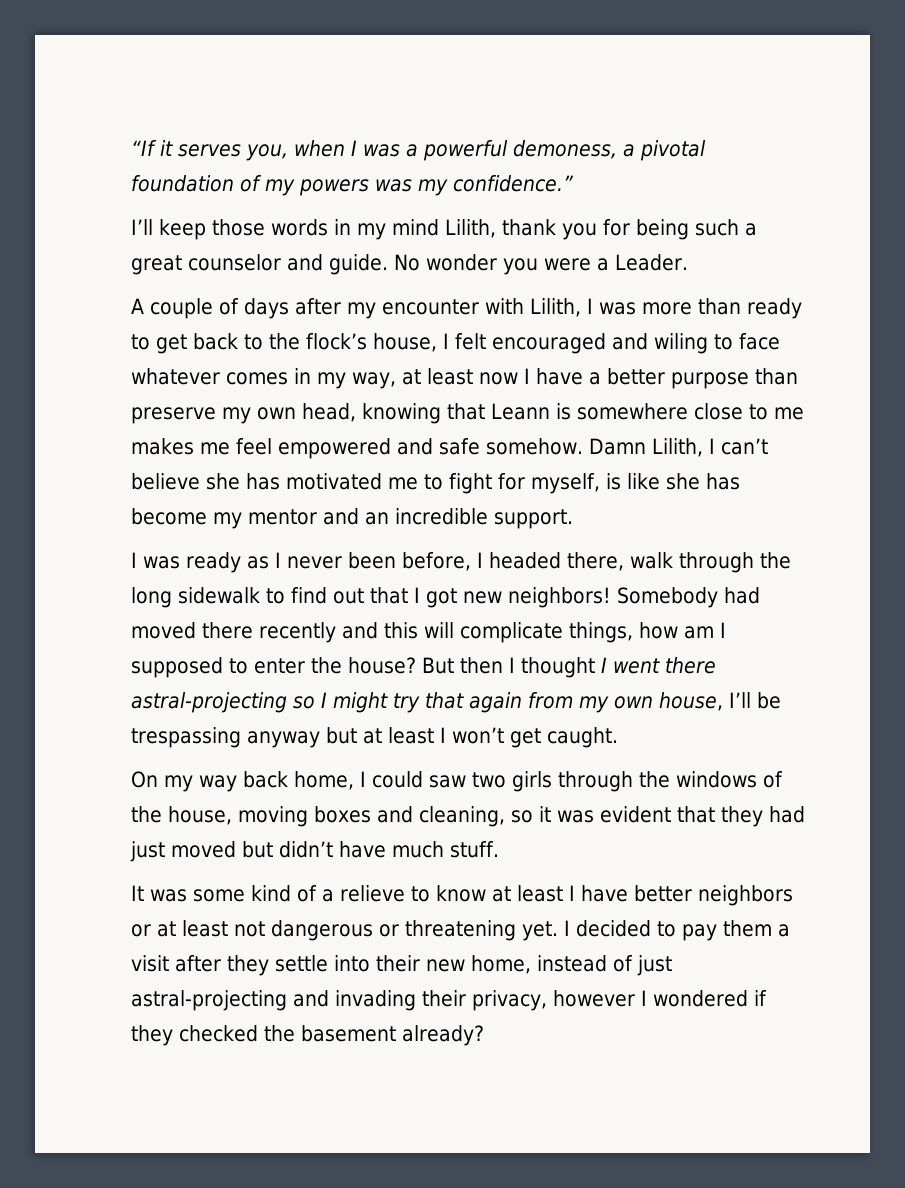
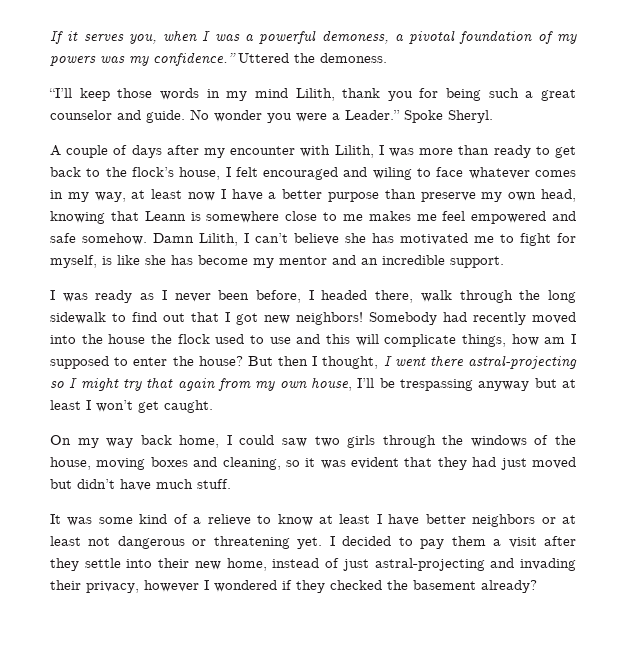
- “If it serves you, when I was a powerful demoness, a pivotal foundation of my powers was my confidence.”
- I’ll keep those words in my mind Lilith, thank you for being such a great counselor and guide.
+ If it serves you, when I was a powerful demoness, a pivotal foundation of my powers was my confidence.” Uttered the demoness.
+ “I’ll keep those words in my mind Lilith, thank you for being such a great counselor and guide.
- No wonder you were a Leader.
+ No wonder you were a Leader.” Spoke Sheryl.
- Somebody had moved there recently and this will complicate things, how am I supposed to enter the house?
+ Somebody had recently moved into the house the flock used to use and this will complicate things, how am I supposed to enter the house?
- But then I thought I went there astral-projecting so I might try that again from my own house, I’ll be trespassing anyway but at least I won’t get caught.
+ But then I thought, I went there astral-projecting so I might try that again from my own house, I’ll be trespassing anyway but at least I won’t get caught.

